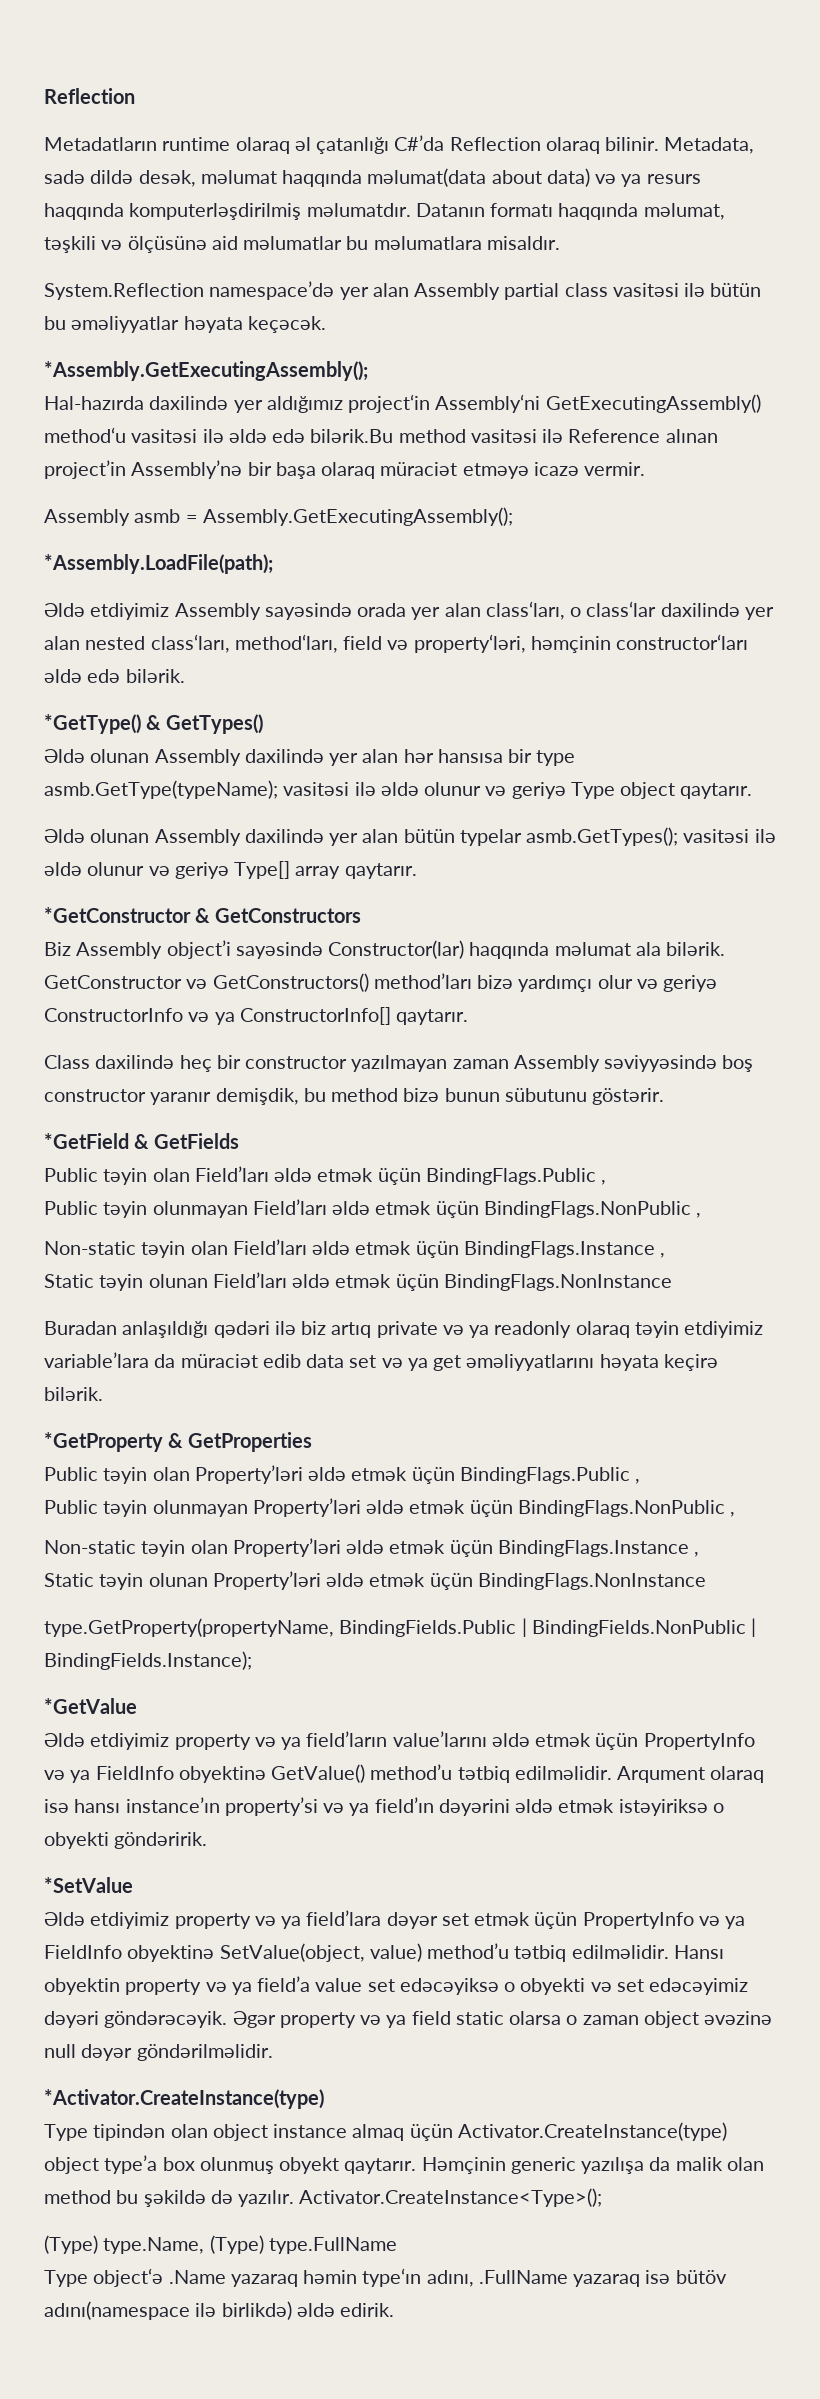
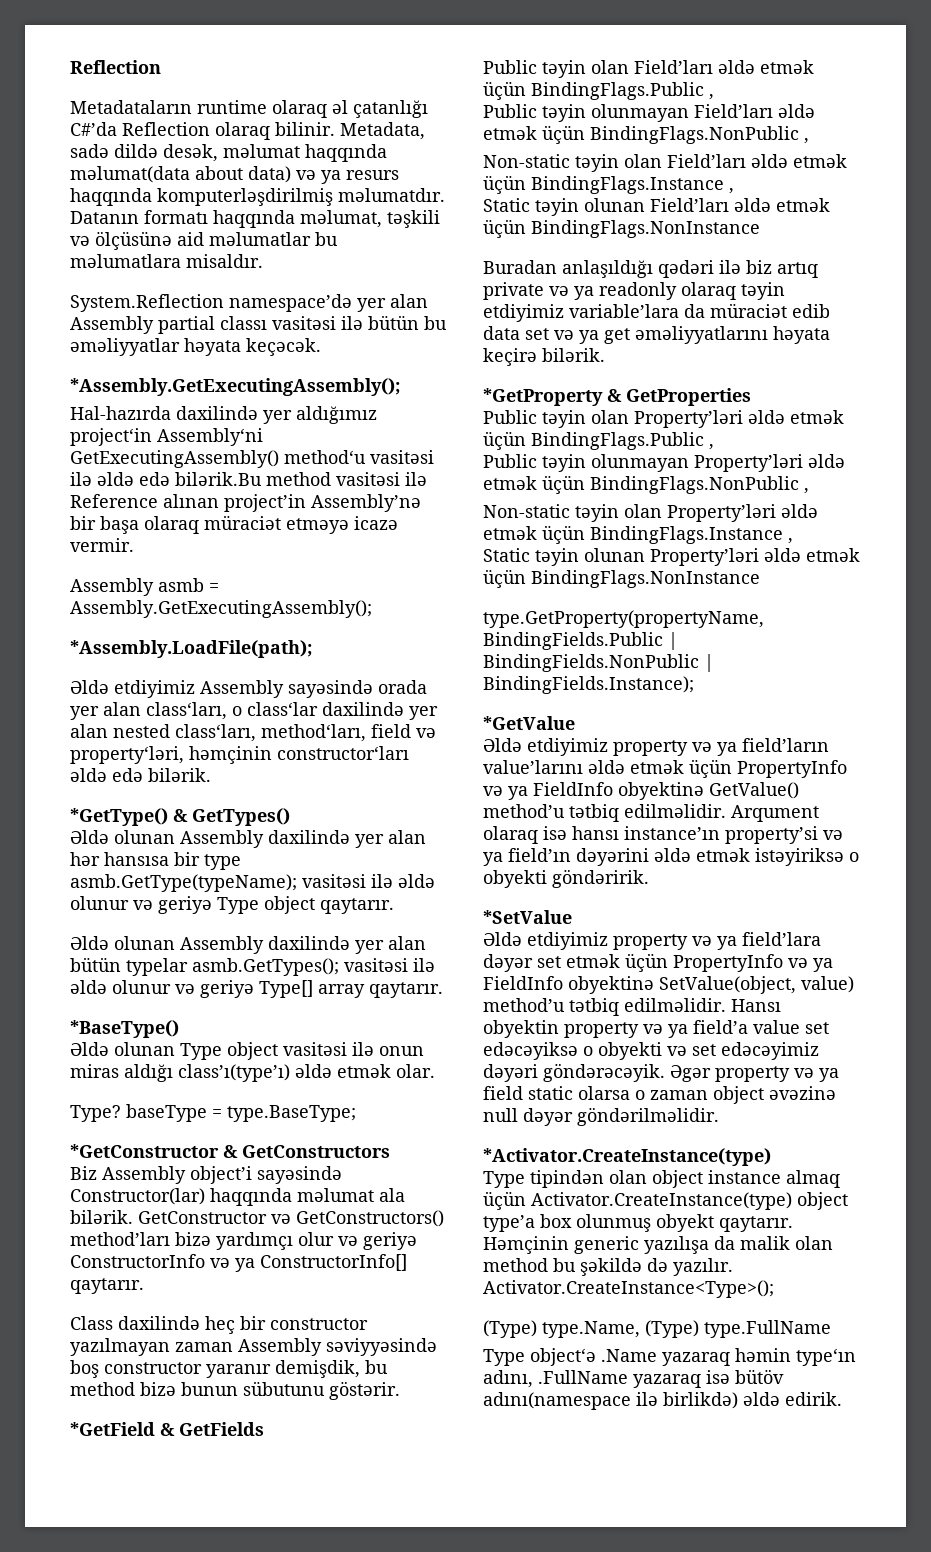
- Metadatların runtime olaraq əl çatanlığı C#’da Reflection olaraq bilinir.
+ Metadataların runtime olaraq əl çatanlığı C#’da Reflection olaraq bilinir.
- System.Reflection namespace’də yer alan Assembly partial class vasitəsi ilə bütün bu əməliyyatlar həyata keçəcək.
+ System.Reflection namespace’də yer alan Assembly partial classı vasitəsi ilə bütün bu əməliyyatlar həyata keçəcək.
+ *BaseType()
+ Əldə olunan Type object vasitəsi ilə onun miras aldığı class’ı(type’ı) əldə etmək olar.
+ Type? baseType = type.BaseType;

